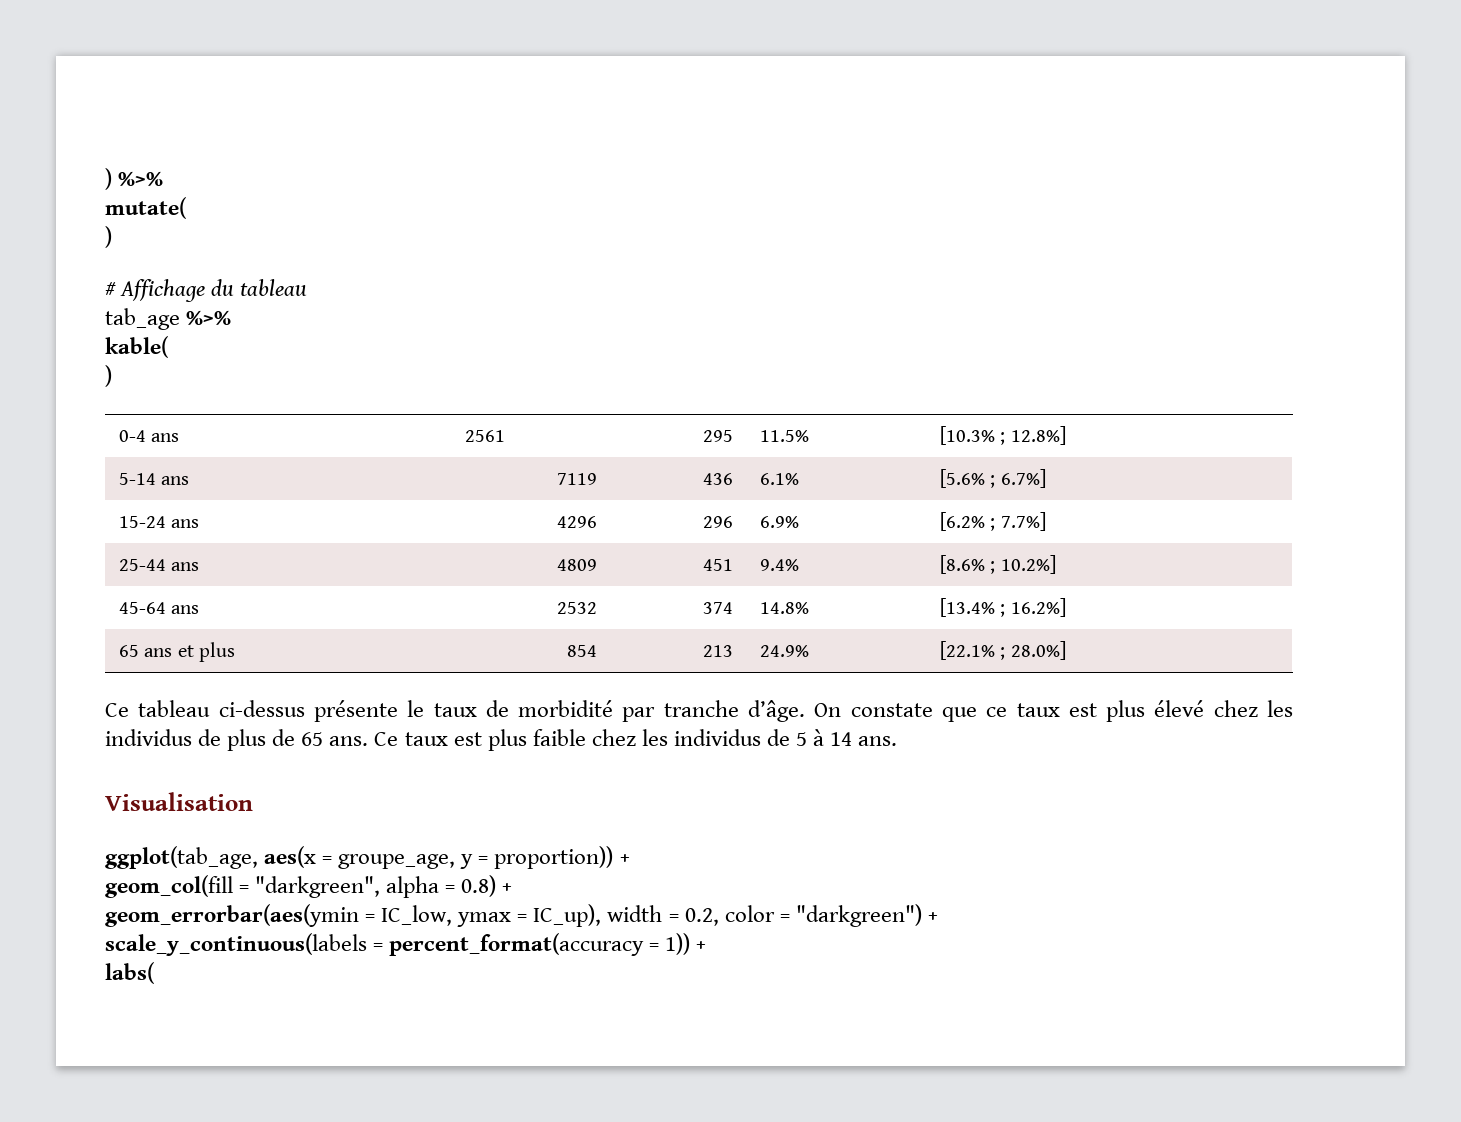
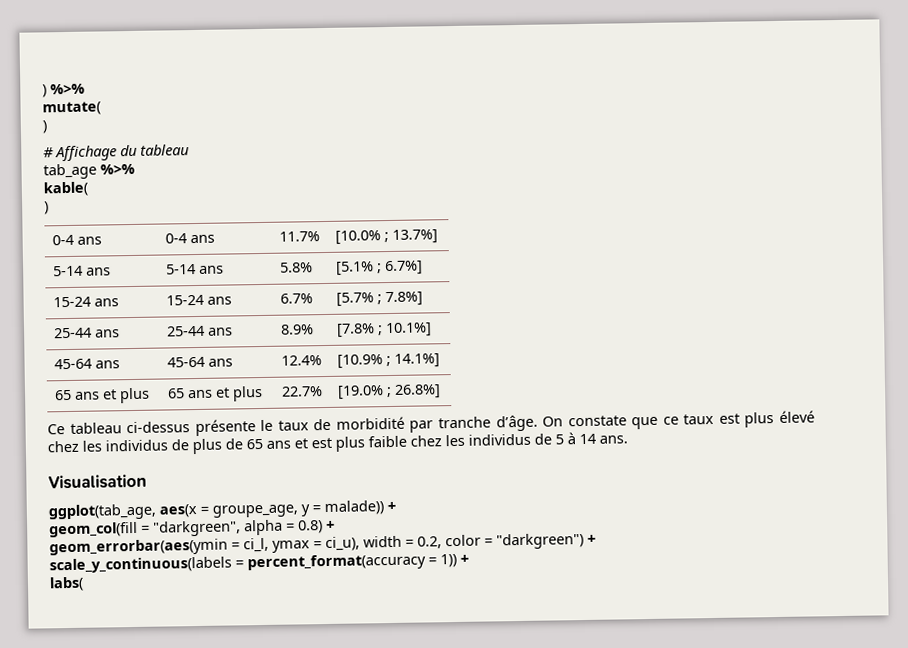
- 0-4 ans | 2561 | 295 | 11.5% | [10.3% ; 12.8%]
- 5-14 ans | 7119 | 436 | 6.1% | [5.6% ; 6.7%]
- 15-24 ans | 4296 | 296 | 6.9% | [6.2% ; 7.7%]
- 25-44 ans | 4809 | 451 | 9.4% | [8.6% ; 10.2%]
- 45-64 ans | 2532 | 374 | 14.8% | [13.4% ; 16.2%]
- 65 ans et plus | 854 | 213 | 24.9% | [22.1% ; 28.0%]
+ 0-4 ans | 0-4 ans | 11.7% | [10.0% ; 13.7%]
+ 5-14 ans | 5-14 ans | 5.8% | [5.1% ; 6.7%]
+ 15-24 ans | 15-24 ans | 6.7% | [5.7% ; 7.8%]
+ 25-44 ans | 25-44 ans | 8.9% | [7.8% ; 10.1%]
+ 45-64 ans | 45-64 ans | 12.4% | [10.9% ; 14.1%]
+ 65 ans et plus | 65 ans et plus | 22.7% | [19.0% ; 26.8%]
- On constate que ce taux est plus élevé chez les individus de plus de 65 ans. Ce taux est plus faible chez les individus de 5 à 14 ans.
+ On constate que ce taux est plus élevé chez les individus de plus de 65 ans et est plus faible chez les individus de 5 à 14 ans.
- ggplot(tab_age, aes(x = groupe_age, y = proportion)) +
+ ggplot(tab_age, aes(x = groupe_age, y = malade)) +
- geom_errorbar(aes(ymin = IC_low, ymax = IC_up), width = 0.2, color = "darkgreen") +
+ geom_errorbar(aes(ymin = ci_l, ymax = ci_u), width = 0.2, color = "darkgreen") +

